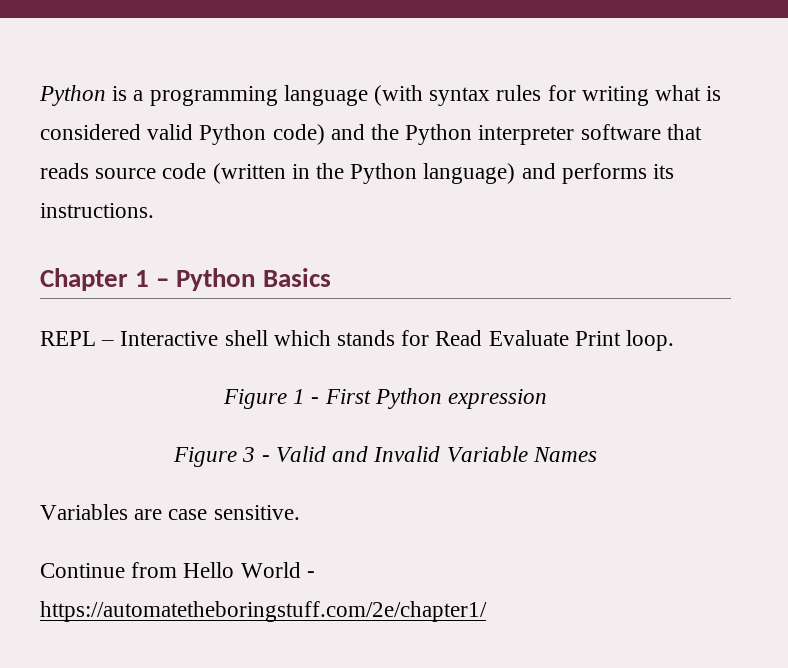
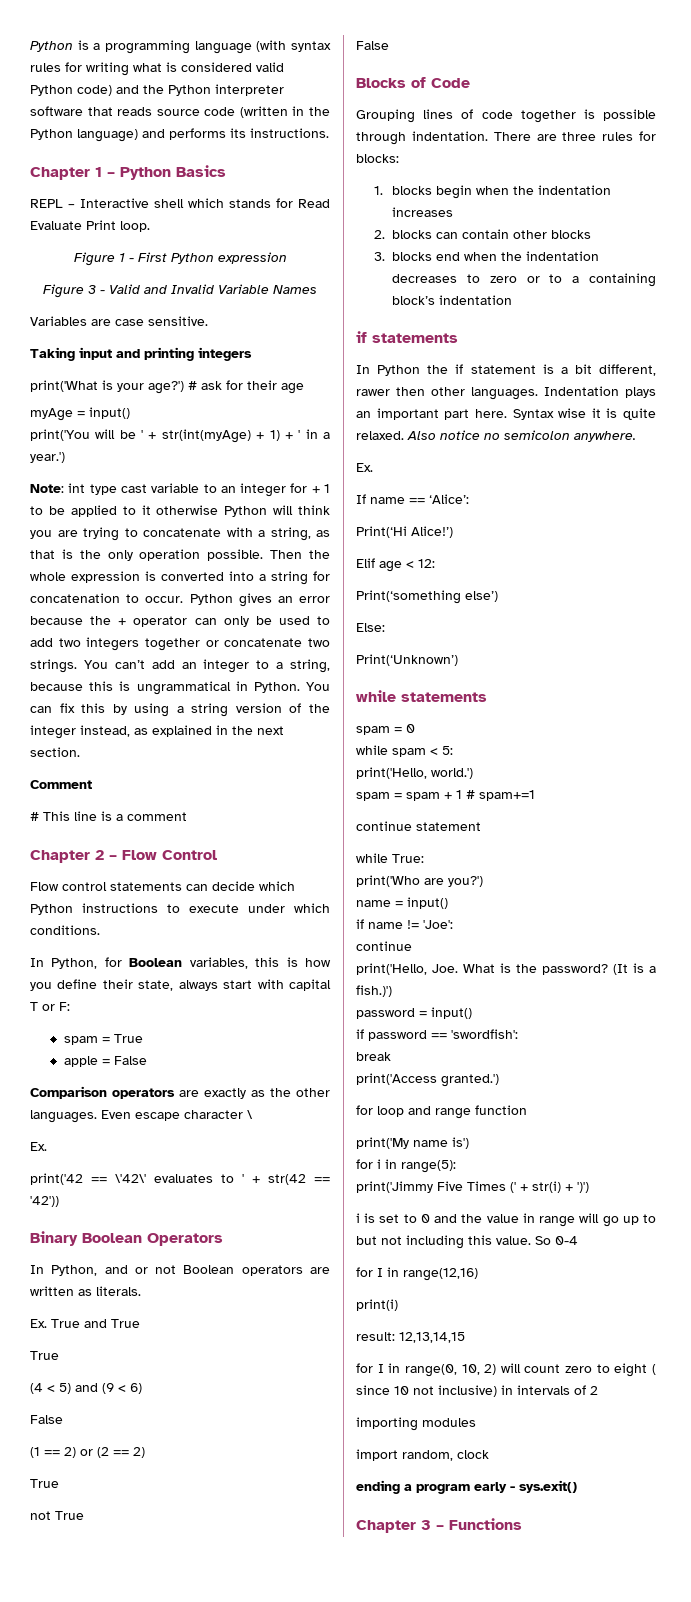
- Continue from Hello World - https://automatetheboringstuff.com/2e/chapter1/
+ Taking input and printing integers
+ print('What is your age?') # ask for their age
+ myAge = input()
+ print('You will be ' + str(int(myAge) + 1) + ' in a year.')
+ Note: int type cast variable to an integer for + 1 to be applied to it otherwise Python will think you are trying to concatenate with a string, as that is the only operation possible. Then the whole expression is converted into a string for concatenation to occur. Python gives an error because the + operator can only be used to add two integers together or concatenate two strings. You can’t add an integer to a string, because this is ungrammatical in Python. You can fix this by using a string version of the integer instead, as explained in the next section.
+ Comment
+ # This line is a comment
+ Chapter 2 – Flow Control
+ Flow control statements can decide which Python instructions to execute under which conditions.
+ In Python, for Boolean variables, this is how you define their state, always start with capital T or F:
+ spam = True
+ apple = False
+ Comparison operators are exactly as the other languages. Even escape character \
+ Ex.
+ print('42 == \'42\' evaluates to ' + str(42 == '42'))
+ Binary Boolean Operators
+ In Python, and or not Boolean operators are written as literals.
+ Ex. True and True
+ True
+ (4 < 5) and (9 < 6)
+ False
+ (1 == 2) or (2 == 2)
+ True
+ not True
+ False
+ Blocks of Code
+ Grouping lines of code together is possible through indentation. There are three rules for blocks:
+ 1. blocks begin when the indentation increases
+ 2. blocks can contain other blocks
+ 3. blocks end when the indentation decreases to zero or to a containing block’s indentation
+ if statements
+ In Python the if statement is a bit different, rawer then other languages. Indentation plays an important part here. Syntax wise it is quite relaxed. Also notice no semicolon anywhere.
+ Ex.
+ If name == ‘Alice’:
+ Print(‘Hi Alice!’)
+ Elif age < 12:
+ Print(‘something else’)
+ Else:
+ Print(‘Unknown’)
+ while statements
+ spam = 0
+ while spam < 5:
+ print('Hello, world.')
+ spam = spam + 1 # spam+=1
+ continue statement
+ while True:
+ print('Who are you?')
+ name = input()
+ if name != 'Joe':
+ continue
+ print('Hello, Joe. What is the password? (It is a fish.)')
+ password = input()
+ if password == 'swordfish':
+ break
+ print('Access granted.')
+ for loop and range function
+ print('My name is')
+ for i in range(5):
+ print('Jimmy Five Times (' + str(i) + ')')
+ i is set to 0 and the value in range will go up to but not including this value. So 0-4
+ for I in range(12,16)
+ print(i)
+ result: 12,13,14,15
+ for I in range(0, 10, 2) will count zero to eight ( since 10 not inclusive) in intervals of 2
+ importing modules
+ import random, clock
+ ending a program early - sys.exit()
+ Chapter 3 – Functions

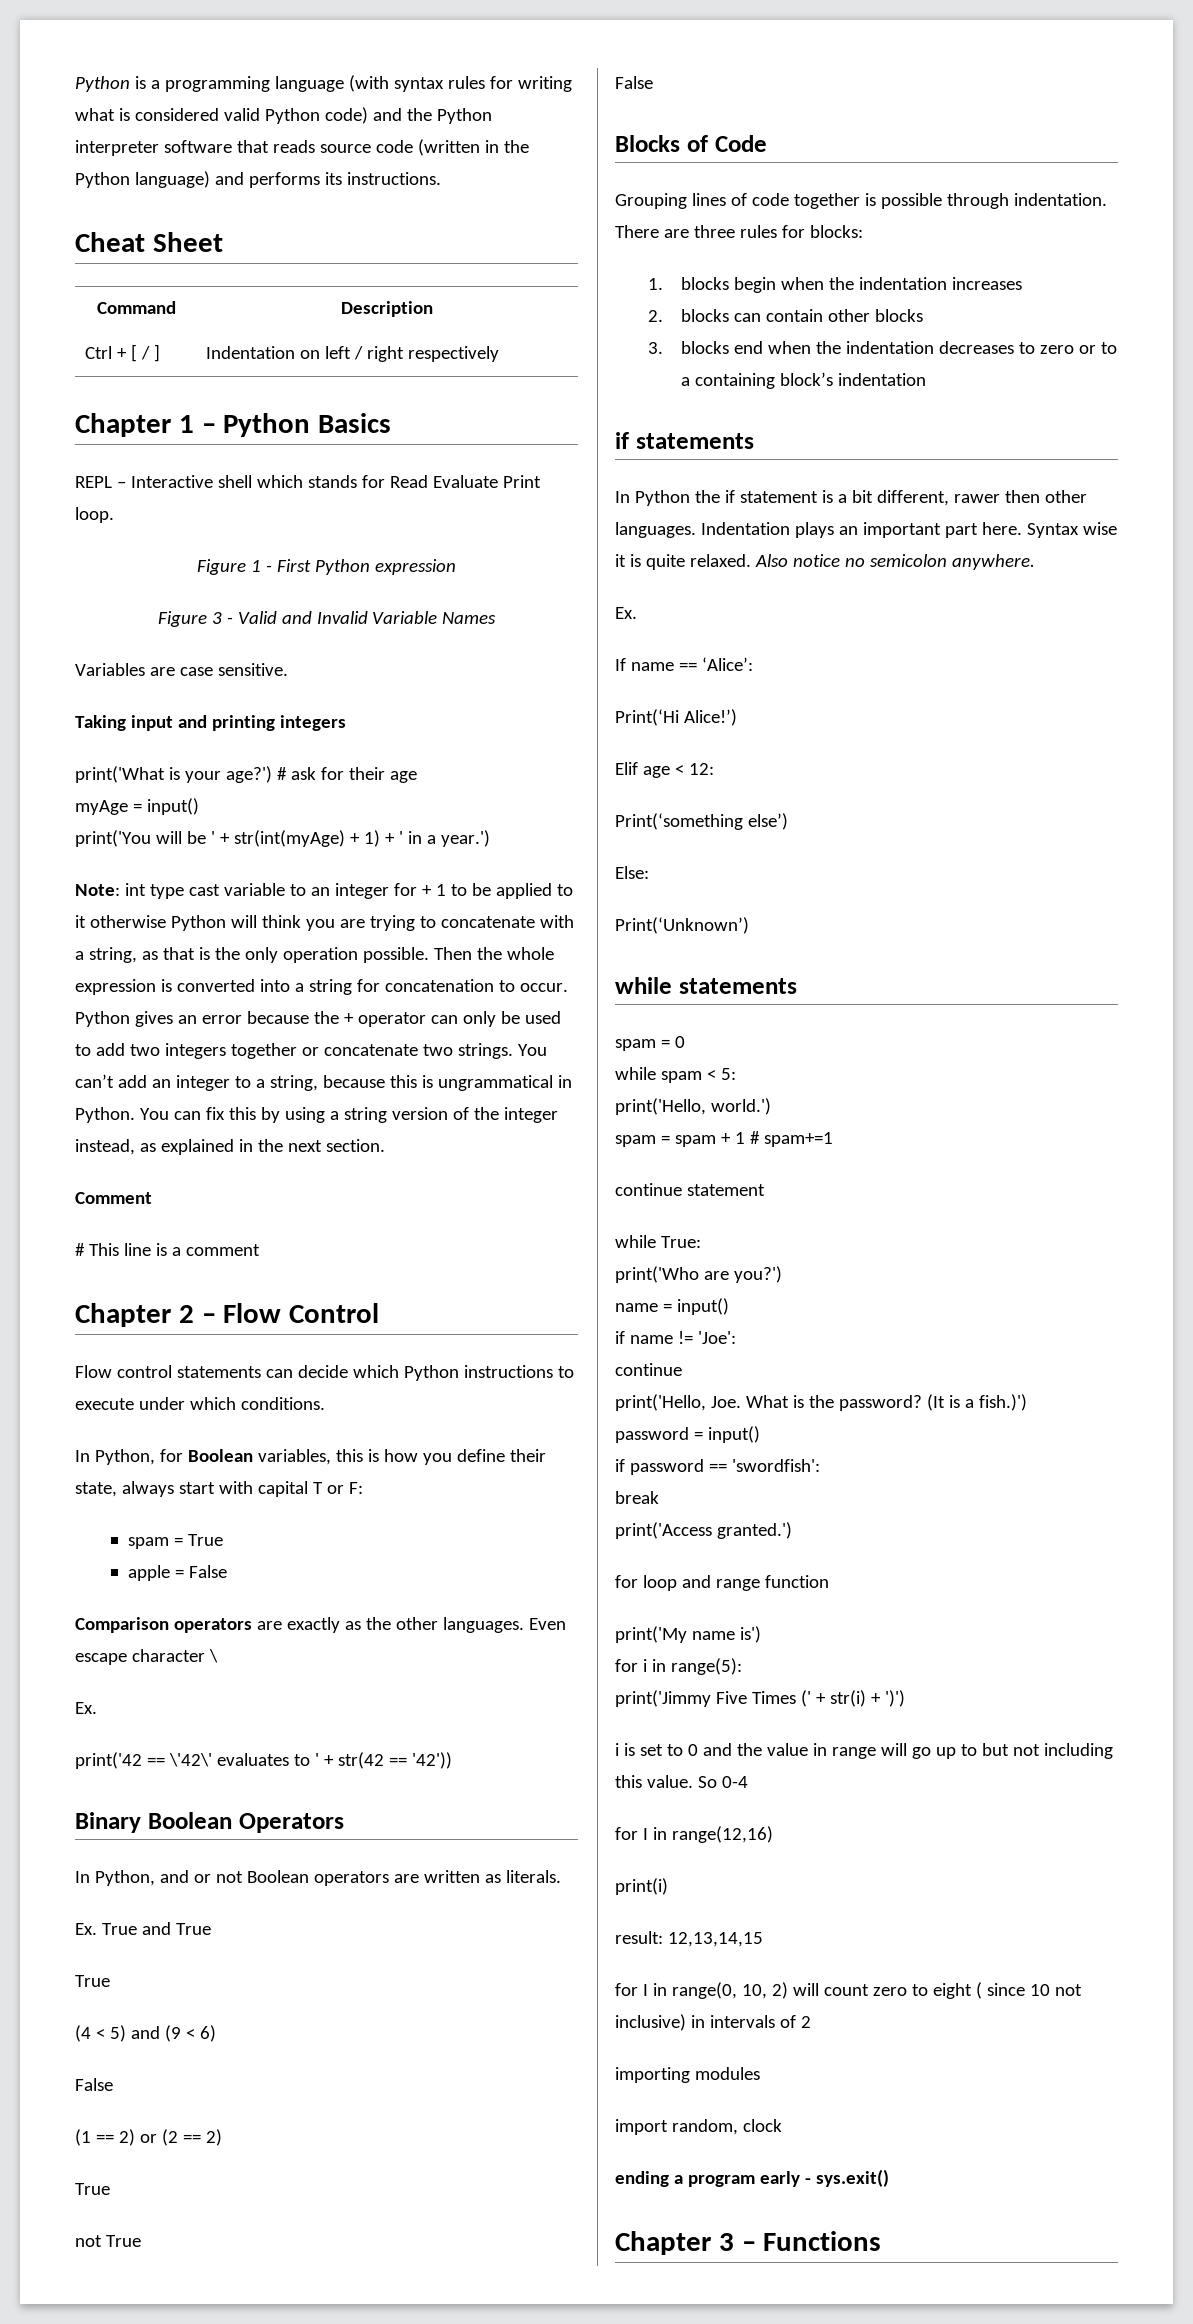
+ Cheat Sheet
+ Command | Description
+ Ctrl + [ / ] | Indentation on left / right respectively

